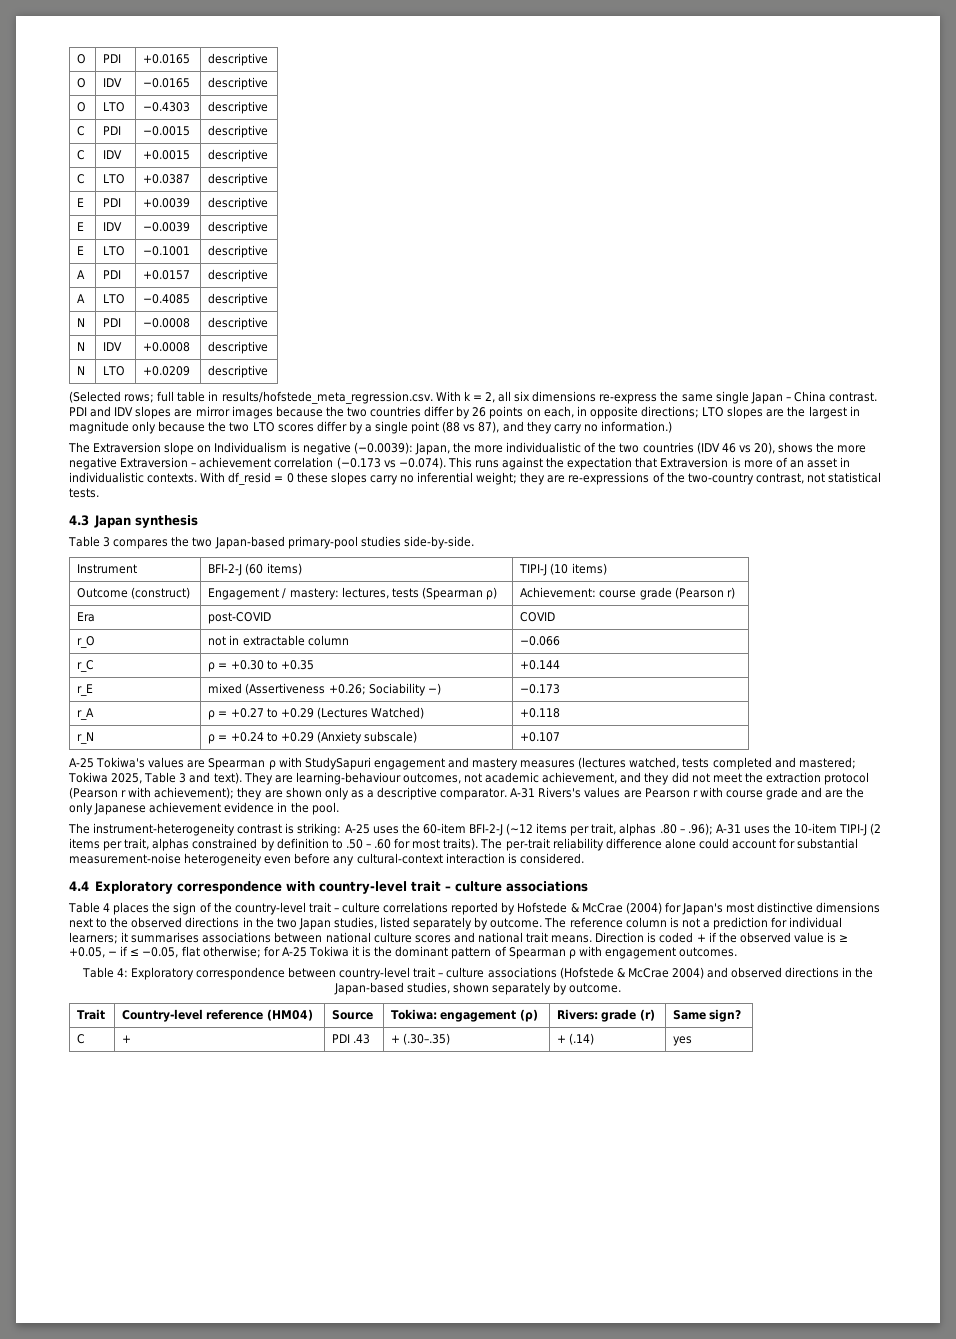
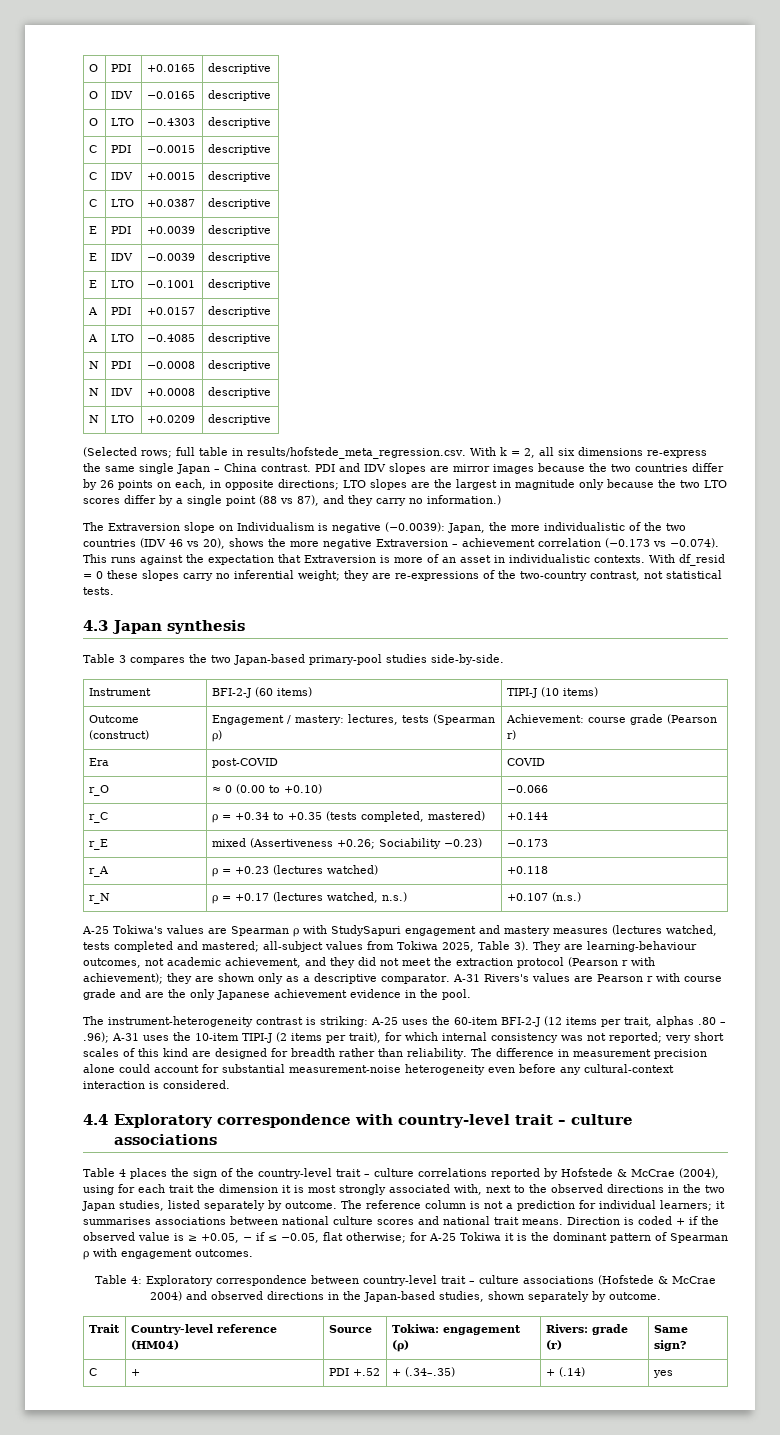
- r_O | not in extractable column | −0.066
+ r_O | ≈ 0 (0.00 to +0.10) | −0.066
- r_C | ρ = +0.30 to +0.35 | +0.144
+ r_C | ρ = +0.34 to +0.35 (tests completed, mastered) | +0.144
- r_E | mixed (Assertiveness +0.26; Sociability −) | −0.173
+ r_E | mixed (Assertiveness +0.26; Sociability −0.23) | −0.173
- r_A | ρ = +0.27 to +0.29 (Lectures Watched) | +0.118
+ r_A | ρ = +0.23 (lectures watched) | +0.118
- r_N | ρ = +0.24 to +0.29 (Anxiety subscale) | +0.107
+ r_N | ρ = +0.17 (lectures watched, n.s.) | +0.107 (n.s.)
- A-25 Tokiwa's values are Spearman ρ with StudySapuri engagement and mastery measures (lectures watched, tests completed and mastered; Tokiwa 2025, Table 3 and text).
+ A-25 Tokiwa's values are Spearman ρ with StudySapuri engagement and mastery measures (lectures watched, tests completed and mastered; all-subject values from Tokiwa 2025, Table 3).
- The instrument-heterogeneity contrast is striking: A-25 uses the 60-item BFI-2-J (~12 items per trait, alphas .80 – .96); A-31 uses the 10-item TIPI-J (2 items per trait, alphas constrained by definition to .50 – .60 for most traits). The per-trait reliability difference alone could account for substantial measurement-noise heterogeneity even before any cultural-context interaction is considered.
+ The instrument-heterogeneity contrast is striking: A-25 uses the 60-item BFI-2-J (12 items per trait, alphas .80 – .96); A-31 uses the 10-item TIPI-J (2 items per trait), for which internal consistency was not reported; very short scales of this kind are designed for breadth rather than reliability. The difference in measurement precision alone could account for substantial measurement-noise heterogeneity even before any cultural-context interaction is considered.
- Table 4 places the sign of the country-level trait – culture correlations reported by Hofstede & McCrae (2004) for Japan's most distinctive dimensions next to the observed directions in the two Japan studies, listed separately by outcome.
+ Table 4 places the sign of the country-level trait – culture correlations reported by Hofstede & McCrae (2004), using for each trait the dimension it is most strongly associated with, next to the observed directions in the two Japan studies, listed separately by outcome.
- C | + | PDI .43 | + (.30–.35) | + (.14) | yes
+ C | + | PDI +.52 | + (.34–.35) | + (.14) | yes

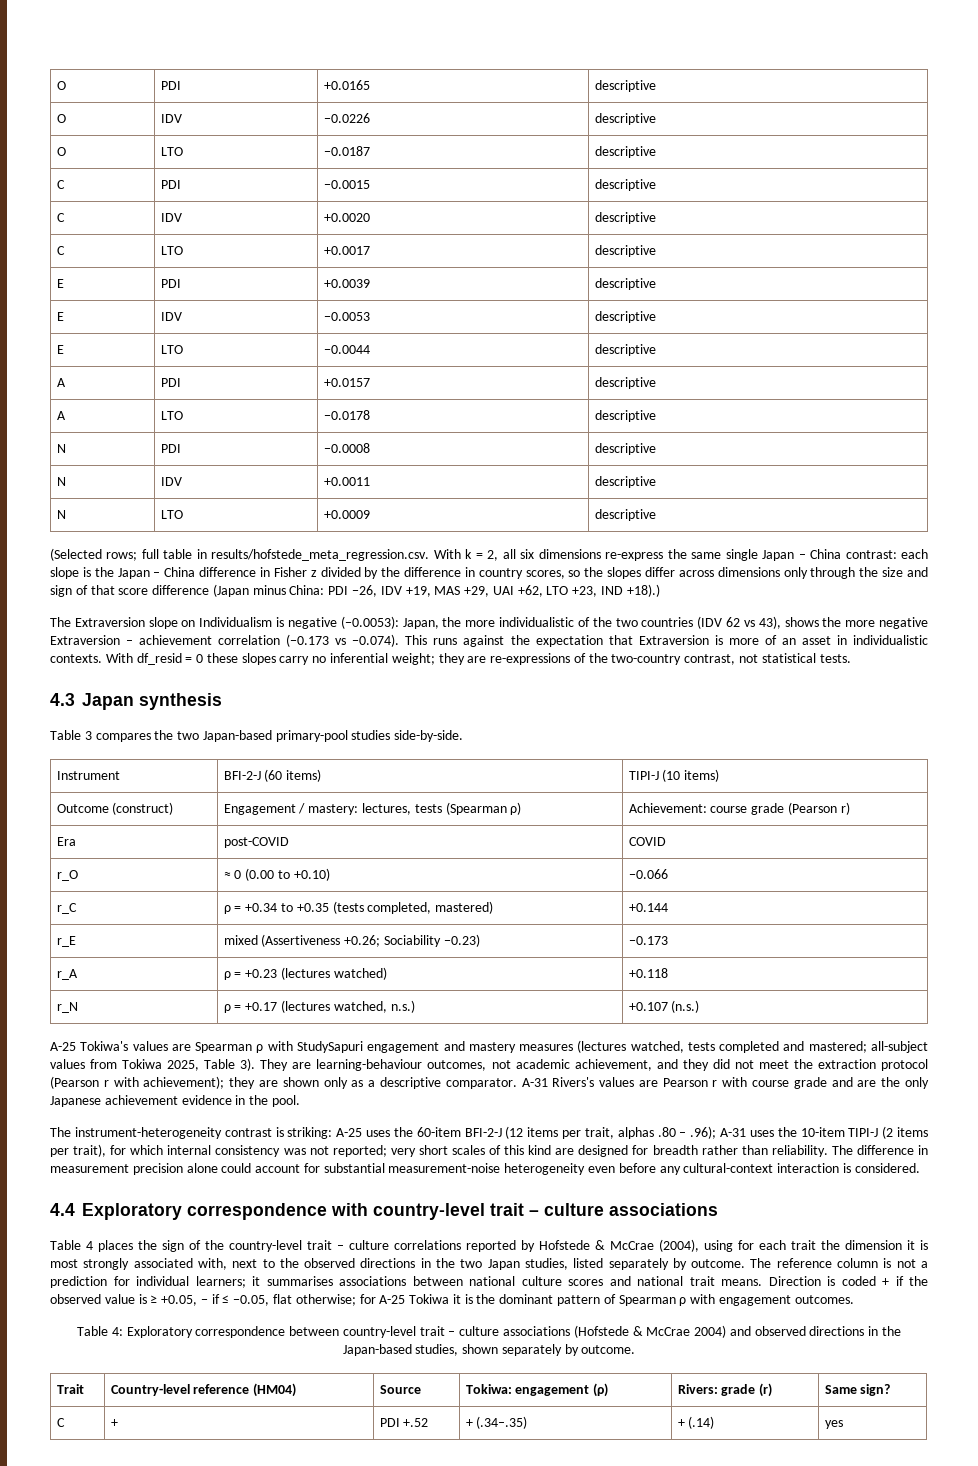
- O | IDV | −0.0165 | descriptive
+ O | IDV | −0.0226 | descriptive
- O | LTO | −0.4303 | descriptive
+ O | LTO | −0.0187 | descriptive
- C | IDV | +0.0015 | descriptive
+ C | IDV | +0.0020 | descriptive
- C | LTO | +0.0387 | descriptive
+ C | LTO | +0.0017 | descriptive
- E | IDV | −0.0039 | descriptive
+ E | IDV | −0.0053 | descriptive
- E | LTO | −0.1001 | descriptive
+ E | LTO | −0.0044 | descriptive
- A | LTO | −0.4085 | descriptive
+ A | LTO | −0.0178 | descriptive
- N | IDV | +0.0008 | descriptive
+ N | IDV | +0.0011 | descriptive
- N | LTO | +0.0209 | descriptive
+ N | LTO | +0.0009 | descriptive
- (Selected rows; full table in results/hofstede_meta_regression.csv. With k = 2, all six dimensions re-express the same single Japan – China contrast. PDI and IDV slopes are mirror images because the two countries differ by 26 points on each, in opposite directions; LTO slopes are the largest in magnitude only because the two LTO scores differ by a single point (88 vs 87), and they carry no information.)
+ (Selected rows; full table in results/hofstede_meta_regression.csv. With k = 2, all six dimensions re-express the same single Japan – China contrast: each slope is the Japan – China difference in Fisher z divided by the difference in country scores, so the slopes differ across dimensions only through the size and sign of that score difference (Japan minus China: PDI −26, IDV +19, MAS +29, UAI +62, LTO +23, IND +18).)
- The Extraversion slope on Individualism is negative (−0.0039): Japan, the more individualistic of the two countries (IDV 46 vs 20), shows the more negative Extraversion – achievement correlation (−0.173 vs −0.074). This runs against the expectation that Extraversion is more of an asset in individualistic contexts.
+ The Extraversion slope on Individualism is negative (−0.0053): Japan, the more individualistic of the two countries (IDV 62 vs 43), shows the more negative Extraversion – achievement correlation (−0.173 vs −0.074). This runs against the expectation that Extraversion is more of an asset in individualistic contexts.

